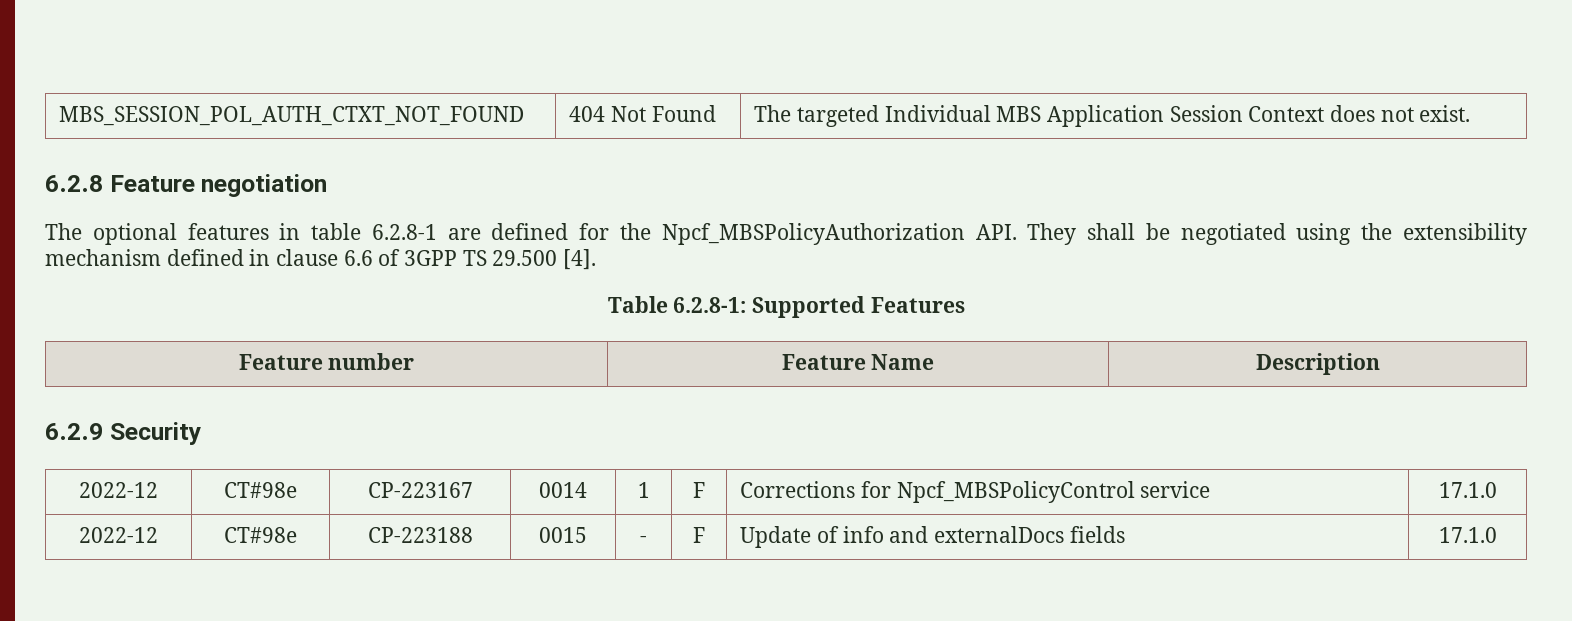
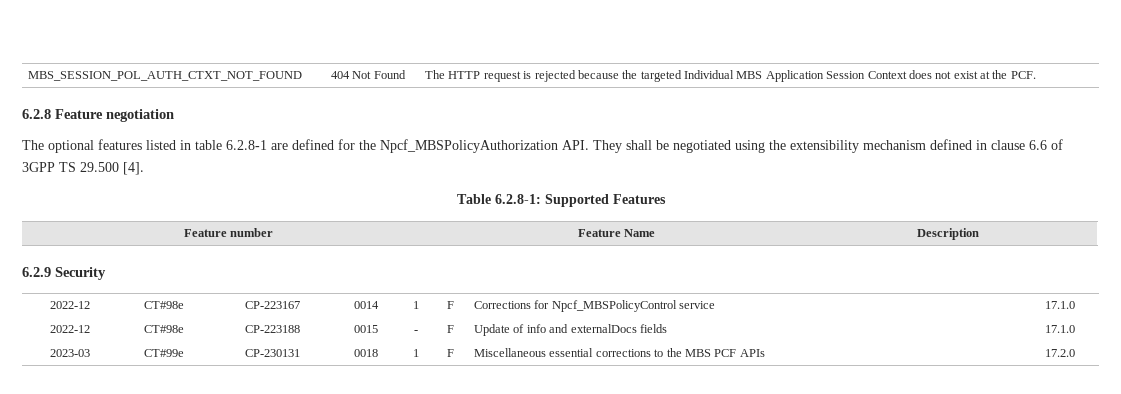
- MBS_SESSION_POL_AUTH_CTXT_NOT_FOUND | 404 Not Found | The targeted Individual MBS Application Session Context does not exist.
+ MBS_SESSION_POL_AUTH_CTXT_NOT_FOUND | 404 Not Found | The HTTP request is rejected because the targeted Individual MBS Application Session Context does not exist at the PCF.
- The optional features in table 6.2.8-1 are defined for the Npcf_MBSPolicyAuthorization API. They shall be negotiated using the extensibility mechanism defined in clause 6.6 of 3GPP TS 29.500 [4].
+ The optional features listed in table 6.2.8-1 are defined for the Npcf_MBSPolicyAuthorization API. They shall be negotiated using the extensibility mechanism defined in clause 6.6 of 3GPP TS 29.500 [4].
+ 2023-03 | CT#99e | CP-230131 | 0018 | 1 | F | Miscellaneous essential corrections to the MBS PCF APIs | 17.2.0

